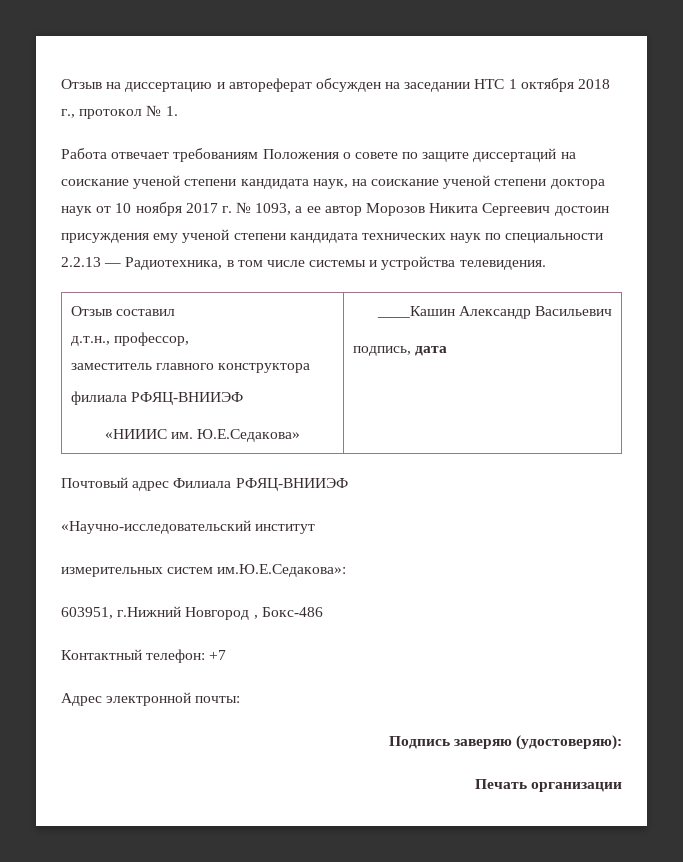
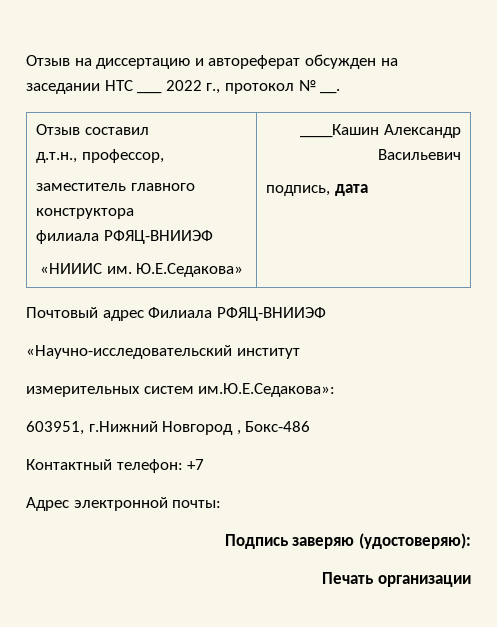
- Отзыв на диссертацию и автореферат обсужден на заседании НТС 1 октября 2018 г., протокол № 1.
- Работа отвечает требованиям Положения о совете по защите диссертаций на соискание ученой степени кандидата наук, на соискание ученой степени доктора наук от 10 ноября 2017 г. № 1093, а ее автор Морозов Никита Сергеевич достоин присуждения ему ученой степени кандидата технических наук по специальности 2.2.13 — Радиотехника, в том числе системы и устройства телевидения.
+ Отзыв на диссертацию и автореферат обсужден на заседании НТС ___ 2022 г., протокол № __.

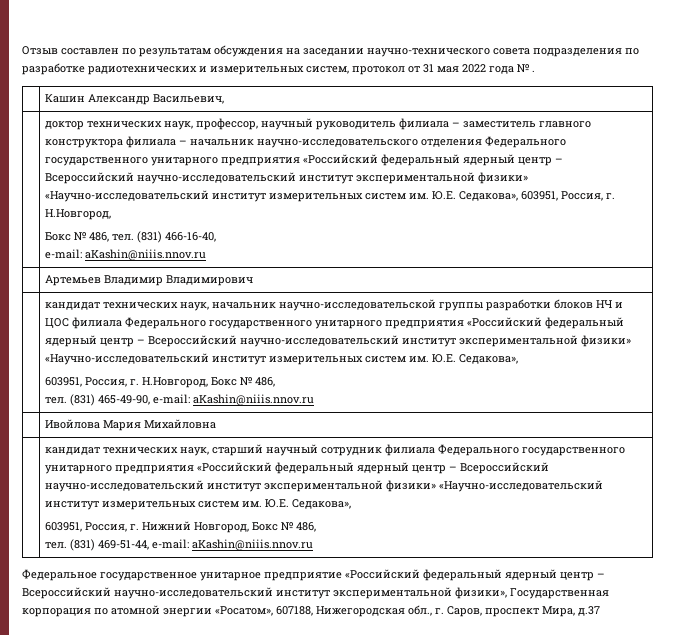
- Отзыв на диссертацию и автореферат обсужден на заседании НТС ___ 2022 г., протокол № __.
- Отзыв составил
- д.т.н., профессор,
- заместитель главного конструктора
- филиала РФЯЦ-ВНИИЭФ
- «НИИИС им. Ю.Е.Седакова» | ____Кашин Александр Васильевич
- подпись, дата
- Почтовый адрес Филиала РФЯЦ-ВНИИЭФ
- «Научно-исследовательский институт
- измерительных систем им.Ю.Е.Седакова»:
- 603951, г.Нижний Новгород , Бокс-486
- Контактный телефон: +7
- Адрес электронной почты:
- Подпись заверяю (удостоверяю):
- Печать организации
+ Отзыв составлен по результатам обсуждения на заседании научно-технического совета подразделения по разработке радиотехнических и измерительных систем, протокол от 31 мая 2022 года № .
+ | Кашин Александр Васильевич,
+ | доктор технических наук, профессор, научный руководитель филиала – заместитель главного конструктора филиала – начальник научно-исследовательского отделения Федерального государственного унитарного предприятия «Российский федеральный ядерный центр – Всероссийский научно-исследовательский институт экспериментальной физики» «Научно-исследовательский институт измерительных систем им. Ю.Е. Седакова», 603951, Россия, г. Н.Новгород,
+ Бокс № 486, тел. (831) 466-16-40,
+ e-mail: aKashin@niiis.nnov.ru
+ | Артемьев Владимир Владимирович
+ | кандидат технических наук, начальник научно-исследовательской группы разработки блоков НЧ и ЦОС филиала Федерального государственного унитарного предприятия «Российский федеральный ядерный центр – Всероссийский научно-исследовательский институт экспериментальной физики» «Научно-исследовательский институт измерительных систем им. Ю.Е. Седакова»,
+ 603951, Россия, г. Н.Новгород, Бокс № 486,
+ тел. (831) 465-49-90, e-mail: aKashin@niiis.nnov.ru
+ | Ивойлова Мария Михайловна
+ | кандидат технических наук, старший научный сотрудник филиала Федерального государственного унитарного предприятия «Российский федеральный ядерный центр – Всероссийский научно-исследовательский институт экспериментальной физики» «Научно-исследовательский институт измерительных систем им. Ю.Е. Седакова»,
+ 603951, Россия, г. Нижний Новгород, Бокс № 486,
+ тел. (831) 469-51-44, e-mail: aKashin@niiis.nnov.ru
+ Федеральное государственное унитарное предприятие «Российский федеральный ядерный центр – Всероссийский научно-исследовательский институт экспериментальной физики», Государственная корпорация по атомной энергии «Росатом», 607188, Нижегородская обл., г. Саров, проспект Мира, д.37

